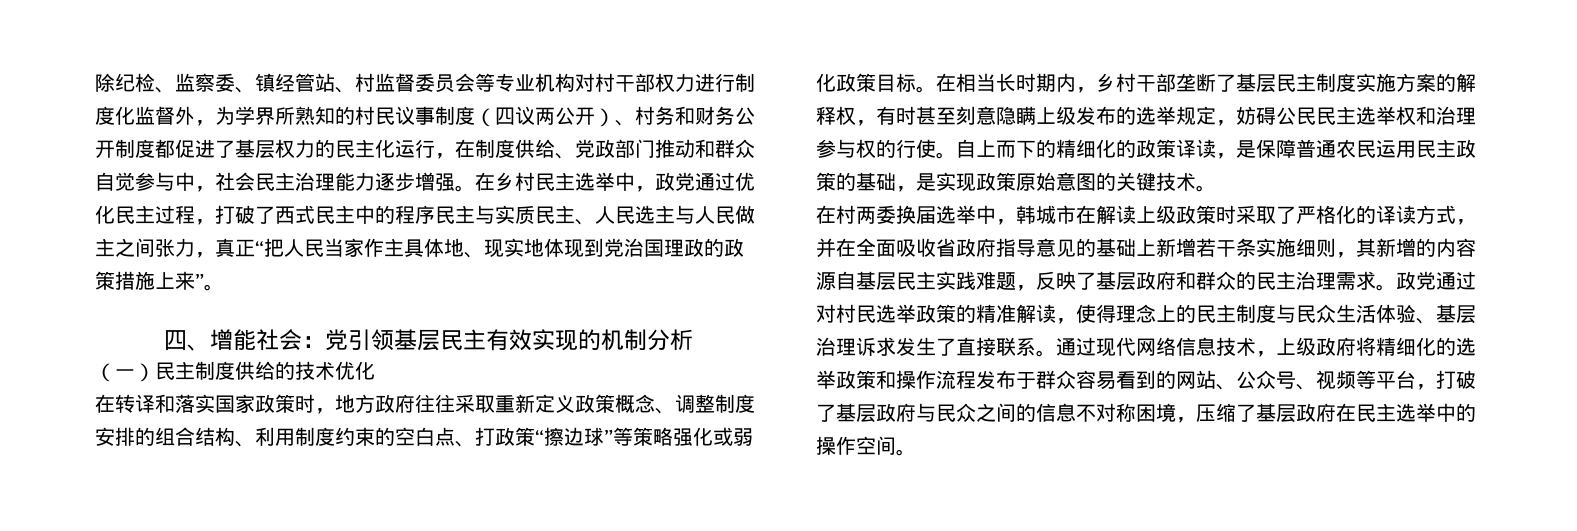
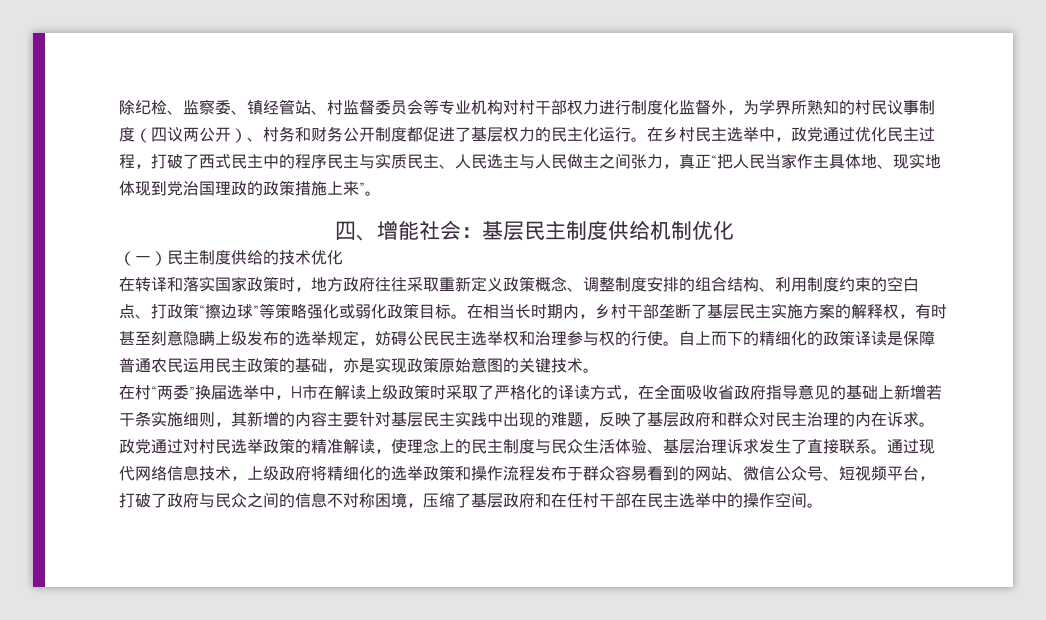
- 除纪检、监察委、镇经管站、村监督委员会等专业机构对村干部权力进行制度化监督外，为学界所熟知的村民议事制度（四议两公开）、村务和财务公开制度都促进了基层权力的民主化运行，在制度供给、党政部门推动和群众自觉参与中，社会民主治理能力逐步增强。
+ 除纪检、监察委、镇经管站、村监督委员会等专业机构对村干部权力进行制度化监督外，为学界所熟知的村民议事制度（四议两公开）、村务和财务公开制度都促进了基层权力的民主化运行。
- 四、增能社会：党引领基层民主有效实现的机制分析
+ 四、增能社会：基层民主制度供给机制优化
- 在相当长时期内，乡村干部垄断了基层民主制度实施方案的解释权，有时甚至刻意隐瞒上级发布的选举规定，妨碍公民民主选举权和治理参与权的行使。
+ 在相当长时期内，乡村干部垄断了基层民主实施方案的解释权，有时甚至刻意隐瞒上级发布的选举规定，妨碍公民民主选举权和治理参与权的行使。
- 自上而下的精细化的政策译读，是保障普通农民运用民主政策的基础，是实现政策原始意图的关键技术。
+ 自上而下的精细化的政策译读是保障普通农民运用民主政策的基础，亦是实现政策原始意图的关键技术。
- 在村两委换届选举中，韩城市在解读上级政策时采取了严格化的译读方式，并在全面吸收省政府指导意见的基础上新增若干条实施细则，其新增的内容源自基层民主实践难题，反映了基层政府和群众的民主治理需求。
+ 在村“两委”换届选举中，H市在解读上级政策时采取了严格化的译读方式，在全面吸收省政府指导意见的基础上新增若干条实施细则，其新增的内容主要针对基层民主实践中出现的难题，反映了基层政府和群众对民主治理的内在诉求。
- 政党通过对村民选举政策的精准解读，使得理念上的民主制度与民众生活体验、基层治理诉求发生了直接联系。
+ 政党通过对村民选举政策的精准解读，使理念上的民主制度与民众生活体验、基层治理诉求发生了直接联系。
- 通过现代网络信息技术，上级政府将精细化的选举政策和操作流程发布于群众容易看到的网站、公众号、视频等平台，打破了基层政府与民众之间的信息不对称困境，压缩了基层政府在民主选举中的操作空间。
+ 通过现代网络信息技术，上级政府将精细化的选举政策和操作流程发布于群众容易看到的网站、微信公众号、短视频平台，打破了政府与民众之间的信息不对称困境，压缩了基层政府和在任村干部在民主选举中的操作空间。

